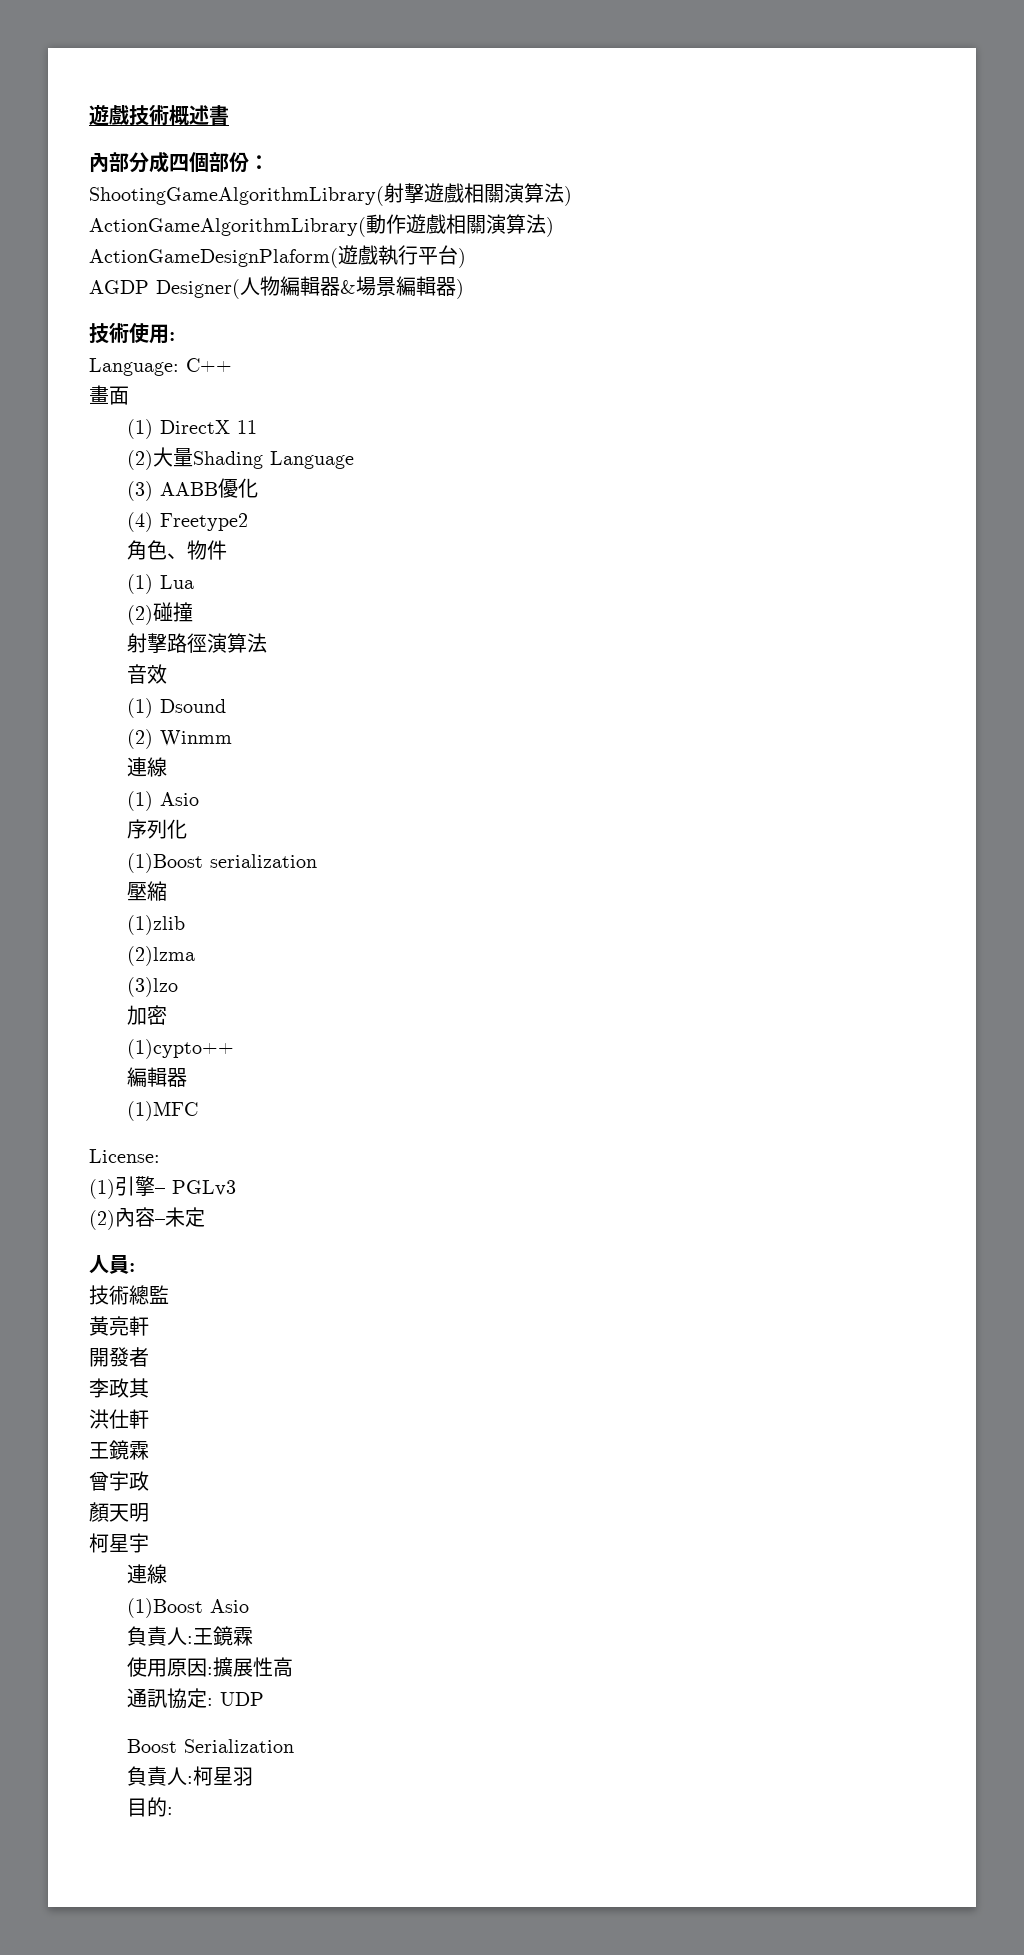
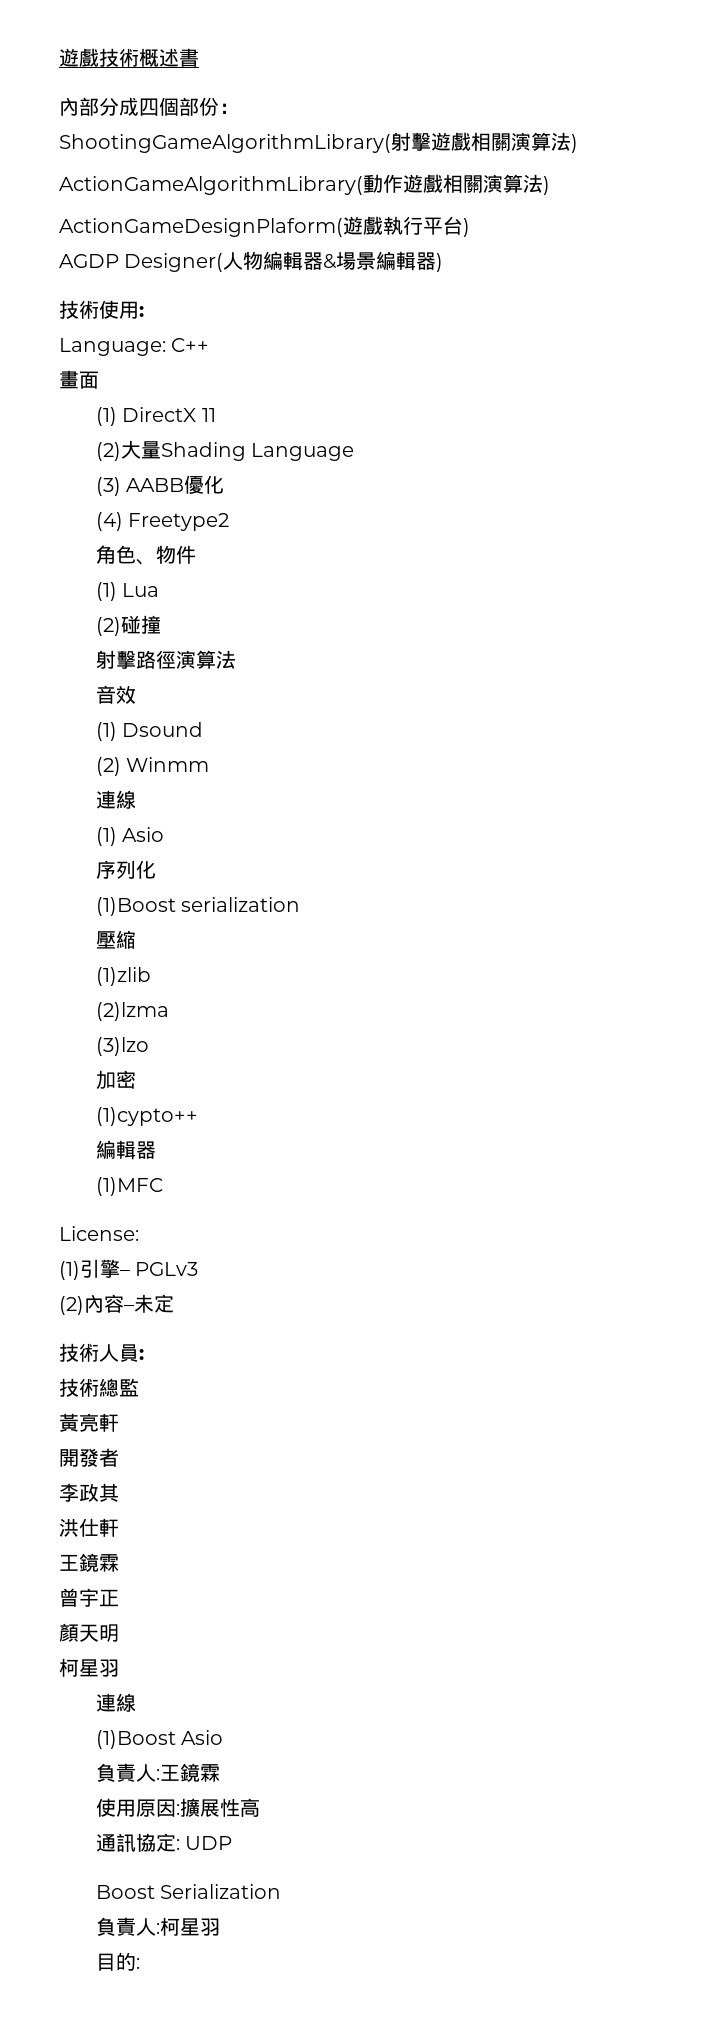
- 人員:
+ 技術人員:
- 曾宇政
+ 曾宇正
  顏天明
- 柯星宇
+ 柯星羽

